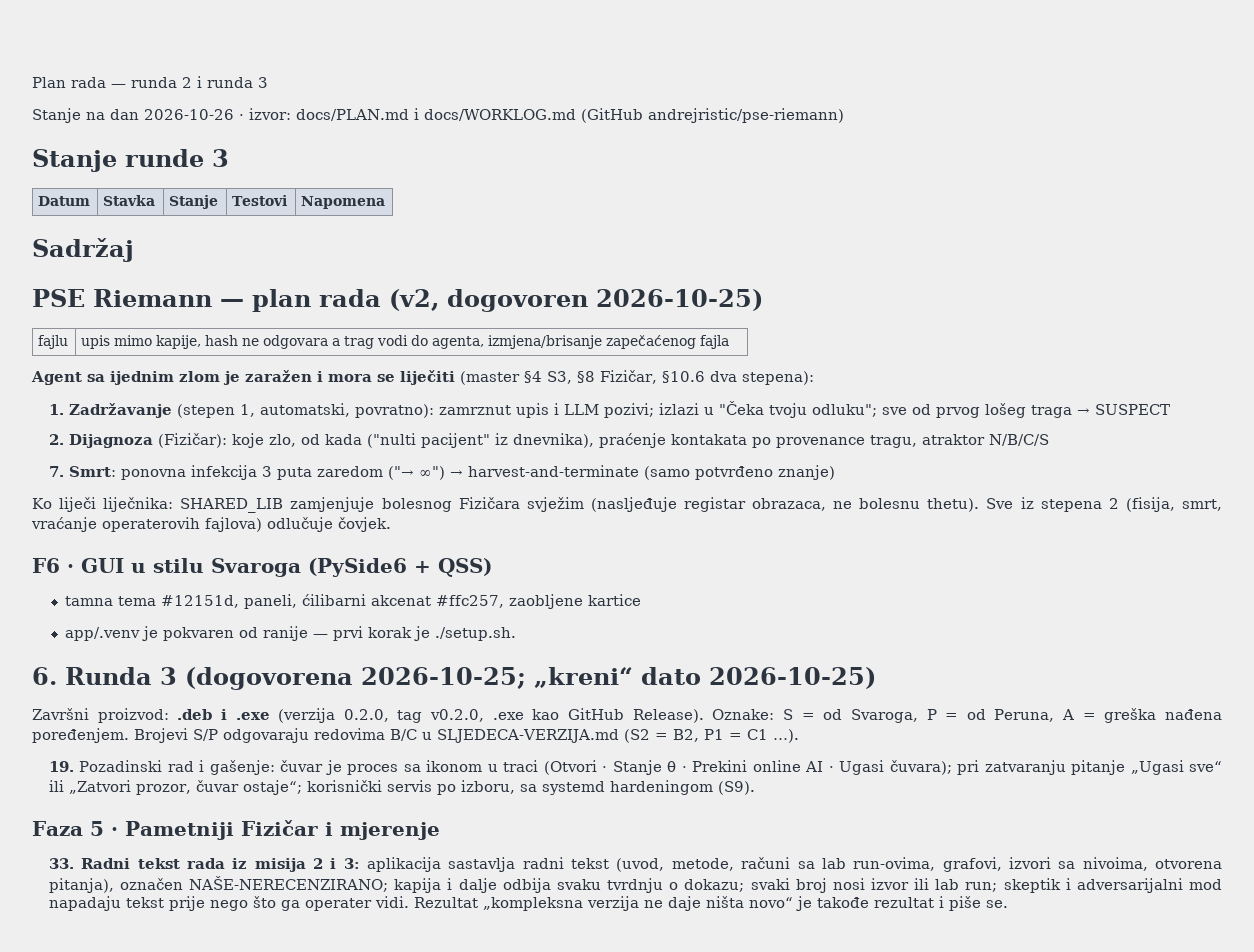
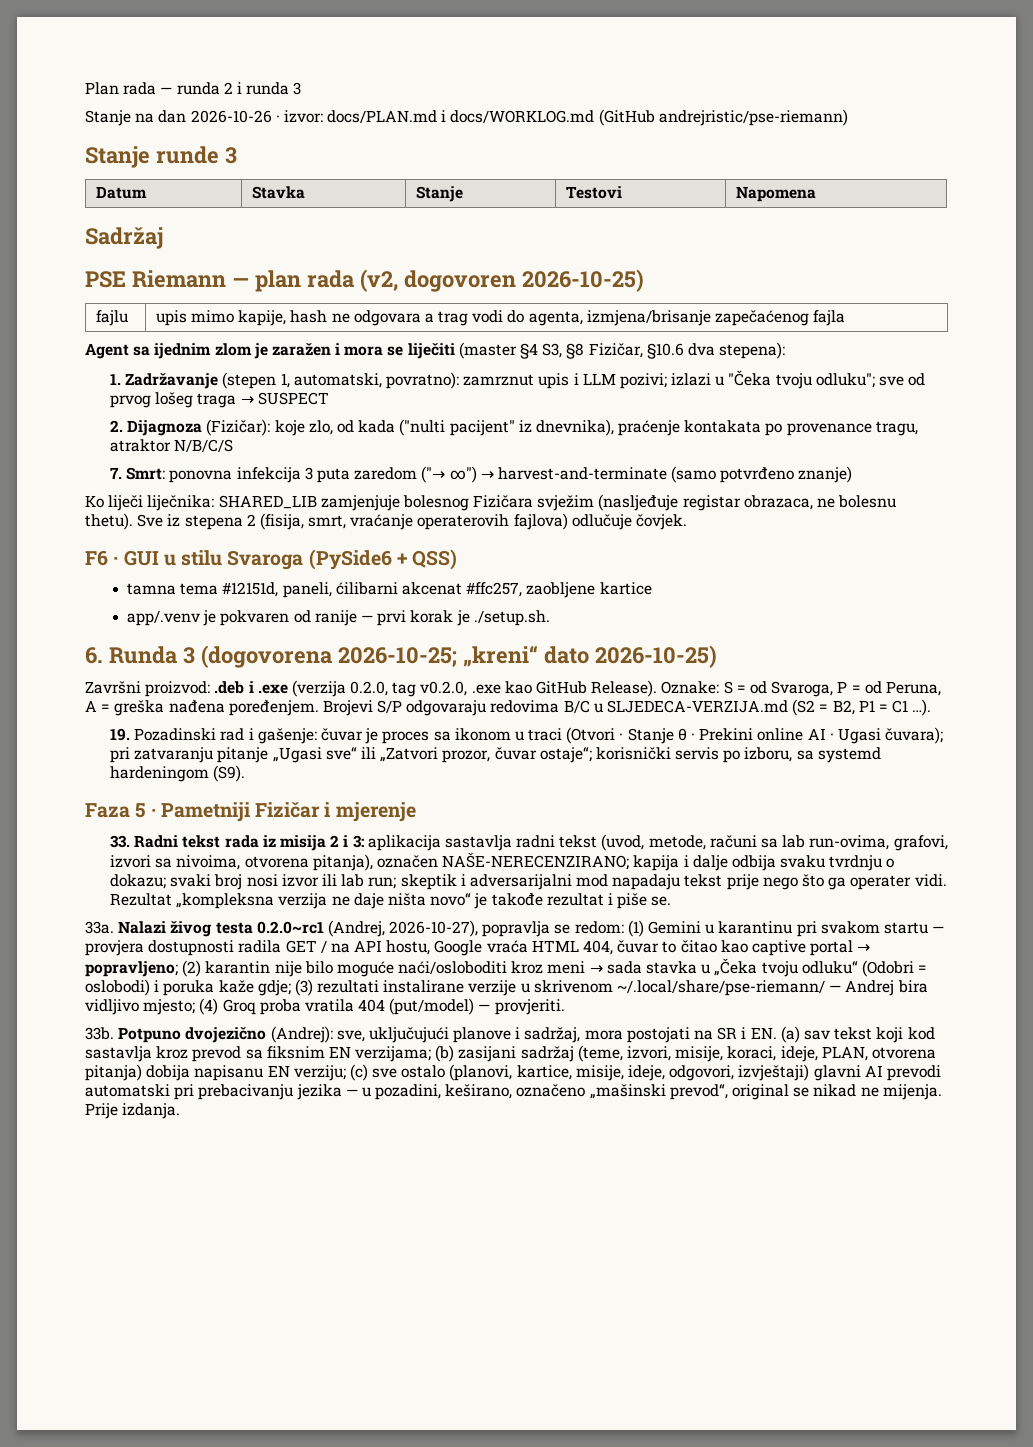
+ 33a. Nalazi živog testa 0.2.0~rc1 (Andrej, 2026-10-27), popravlja se redom: (1) Gemini u karantinu pri svakom startu — provjera dostupnosti radila GET / na API hostu, Google vraća HTML 404, čuvar to čitao kao captive portal → popravljeno; (2) karantin nije bilo moguće naći/osloboditi kroz meni → sada stavka u „Čeka tvoju odluku“ (Odobri = oslobodi) i poruka kaže gdje; (3) rezultati instalirane verzije u skrivenom ~/.local/share/pse-riemann/ — Andrej bira vidljivo mjesto; (4) Groq proba vratila 404 (put/model) — provjeriti.
+ 33b. Potpuno dvojezično (Andrej): sve, uključujući planove i sadržaj, mora postojati na SR i EN. (a) sav tekst koji kod sastavlja kroz prevod sa fiksnim EN verzijama; (b) zasijani sadržaj (teme, izvori, misije, koraci, ideje, PLAN, otvorena pitanja) dobija napisanu EN verziju; (c) sve ostalo (planovi, kartice, misije, ideje, odgovori, izvještaji) glavni AI prevodi automatski pri prebacivanju jezika — u pozadini, keširano, označeno „mašinski prevod“, original se nikad ne mijenja. Prije izdanja.

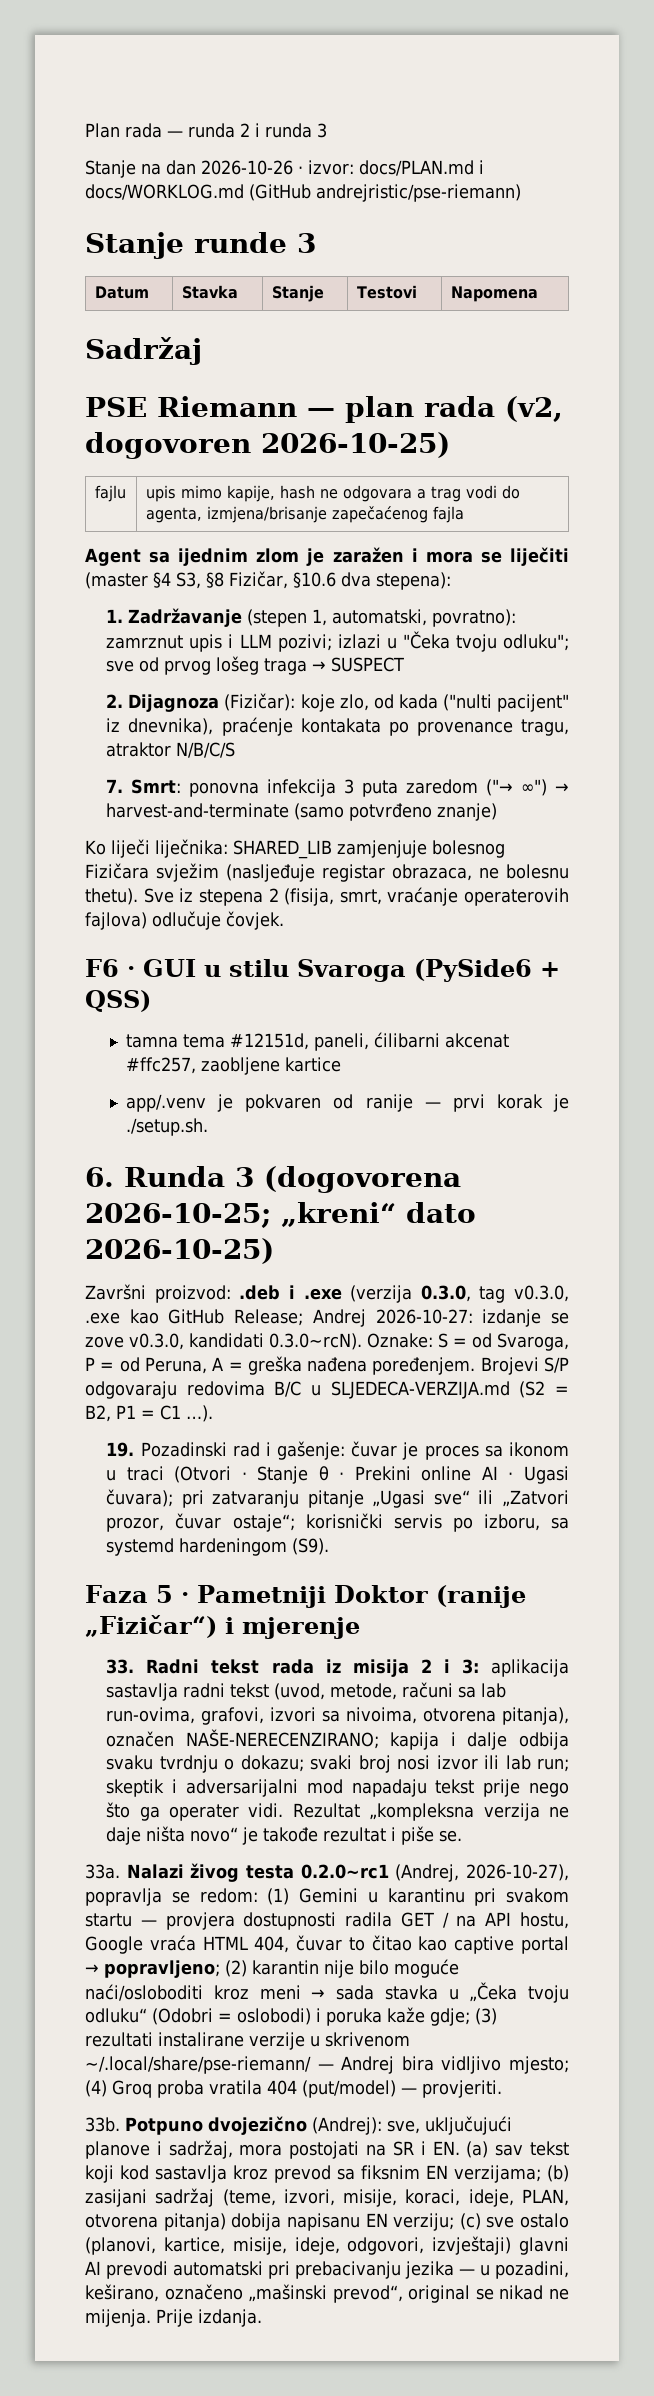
- Završni proizvod: .deb i .exe (verzija 0.2.0, tag v0.2.0, .exe kao GitHub Release). Oznake: S = od Svaroga, P = od Peruna, A = greška nađena poređenjem.
+ Završni proizvod: .deb i .exe (verzija 0.3.0, tag v0.3.0, .exe kao GitHub Release; Andrej 2026-10-27: izdanje se zove v0.3.0, kandidati 0.3.0~rcN). Oznake: S = od Svaroga, P = od Peruna, A = greška nađena poređenjem.
- Faza 5 · Pametniji Fizičar i mjerenje
+ Faza 5 · Pametniji Doktor (ranije „Fizičar“) i mjerenje

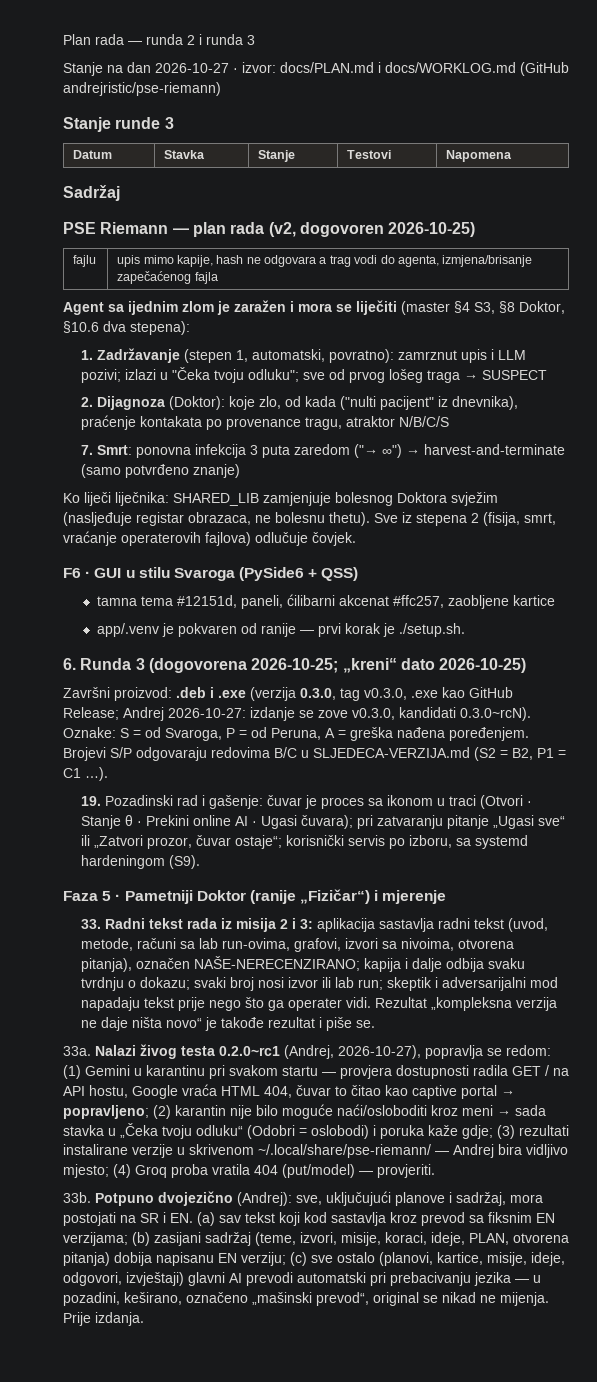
- Stanje na dan 2026-10-26 · izvor: docs/PLAN.md i docs/WORKLOG.md (GitHub andrejristic/pse-riemann)
+ Stanje na dan 2026-10-27 · izvor: docs/PLAN.md i docs/WORKLOG.md (GitHub andrejristic/pse-riemann)
- Agent sa ijednim zlom je zaražen i mora se liječiti (master §4 S3, §8 Fizičar, §10.6 dva stepena):
+ Agent sa ijednim zlom je zaražen i mora se liječiti (master §4 S3, §8 Doktor, §10.6 dva stepena):
- 2. Dijagnoza (Fizičar): koje zlo, od kada ("nulti pacijent" iz dnevnika), praćenje kontakata po provenance tragu, atraktor N/B/C/S
+ 2. Dijagnoza (Doktor): koje zlo, od kada ("nulti pacijent" iz dnevnika), praćenje kontakata po provenance tragu, atraktor N/B/C/S
- Ko liječi liječnika: SHARED_LIB zamjenjuje bolesnog Fizičara svježim (nasljeđuje registar obrazaca, ne bolesnu thetu).
+ Ko liječi liječnika: SHARED_LIB zamjenjuje bolesnog Doktora svježim (nasljeđuje registar obrazaca, ne bolesnu thetu).

